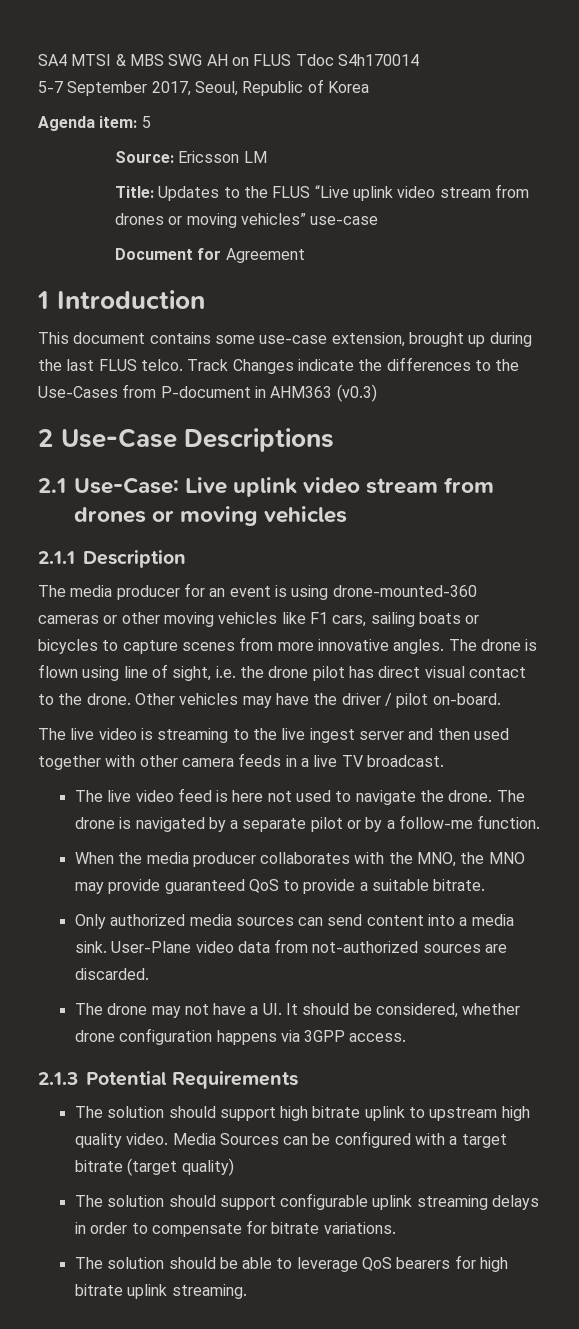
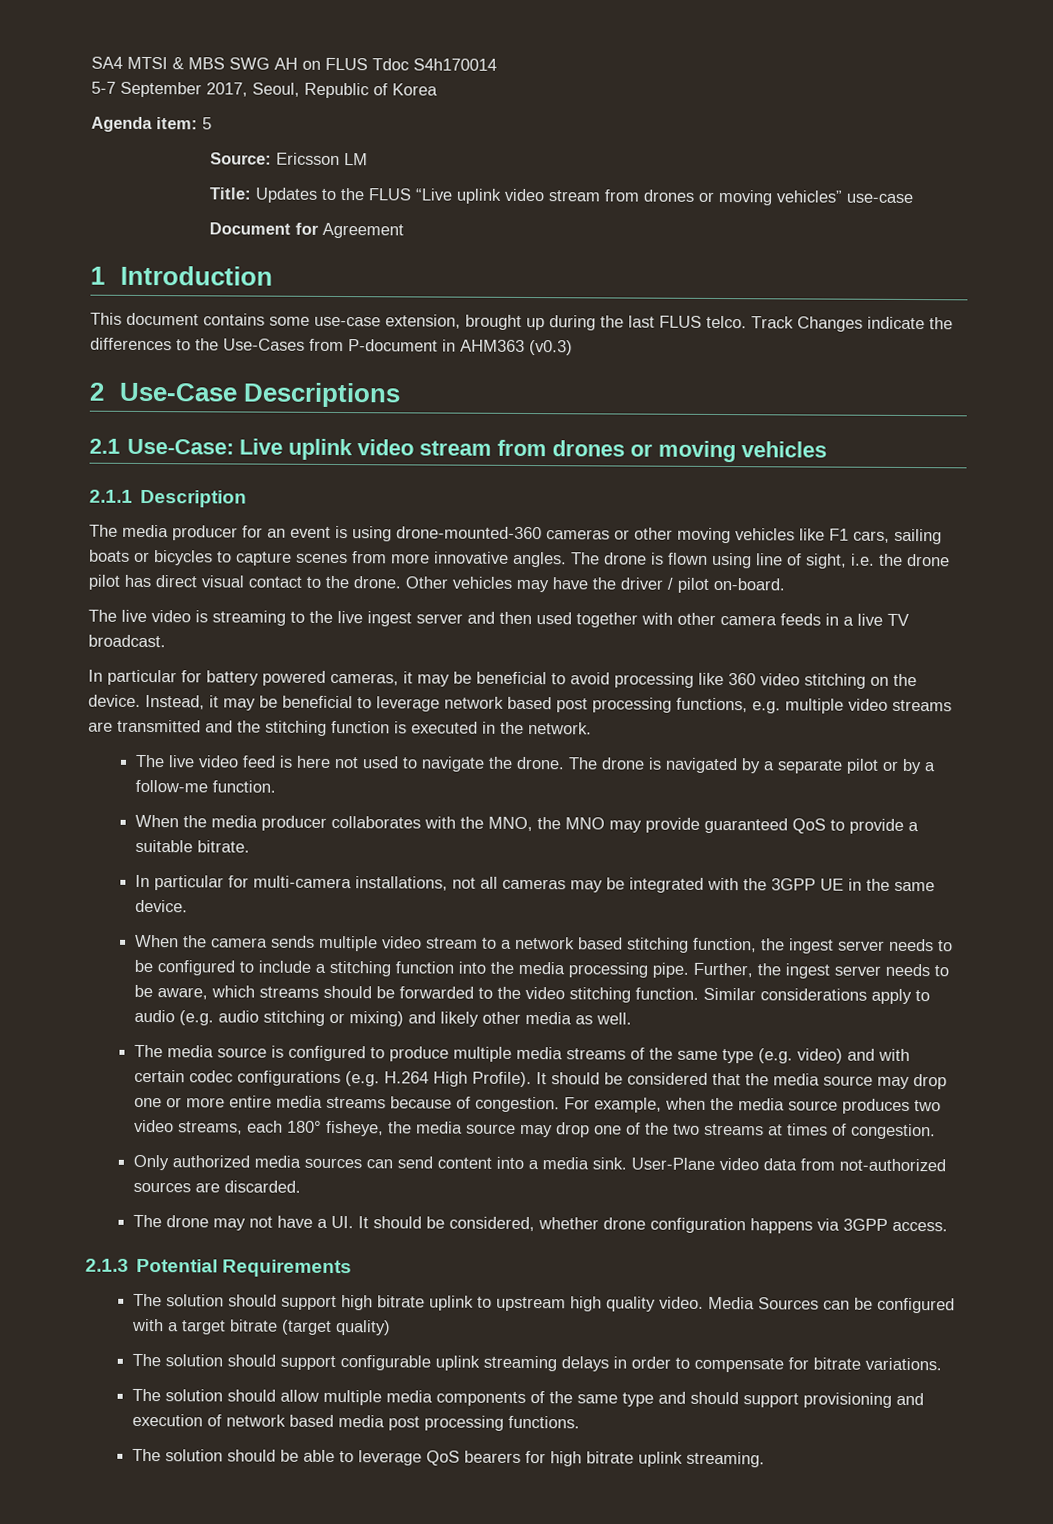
+ In particular for battery powered cameras, it may be beneficial to avoid processing like 360 video stitching on the device. Instead, it may be beneficial to leverage network based post processing functions, e.g. multiple video streams are transmitted and the stitching function is executed in the network.
+ In particular for multi-camera installations, not all cameras may be integrated with the 3GPP UE in the same device.
+ When the camera sends multiple video stream to a network based stitching function, the ingest server needs to be configured to include a stitching function into the media processing pipe. Further, the ingest server needs to be aware, which streams should be forwarded to the video stitching function. Similar considerations apply to audio (e.g. audio stitching or mixing) and likely other media as well.
+ The media source is configured to produce multiple media streams of the same type (e.g. video) and with certain codec configurations (e.g. H.264 High Profile). It should be considered that the media source may drop one or more entire media streams because of congestion. For example, when the media source produces two video streams, each 180° fisheye, the media source may drop one of the two streams at times of congestion.
+ The solution should allow multiple media components of the same type and should support provisioning and execution of network based media post processing functions.

